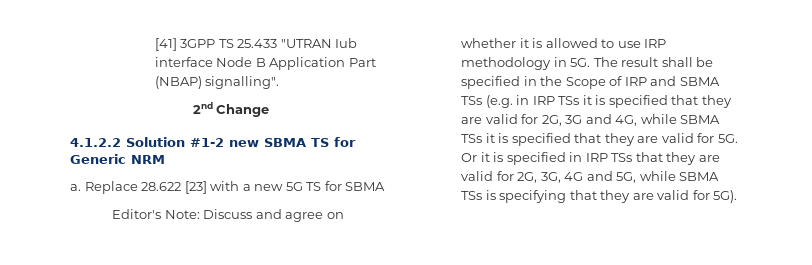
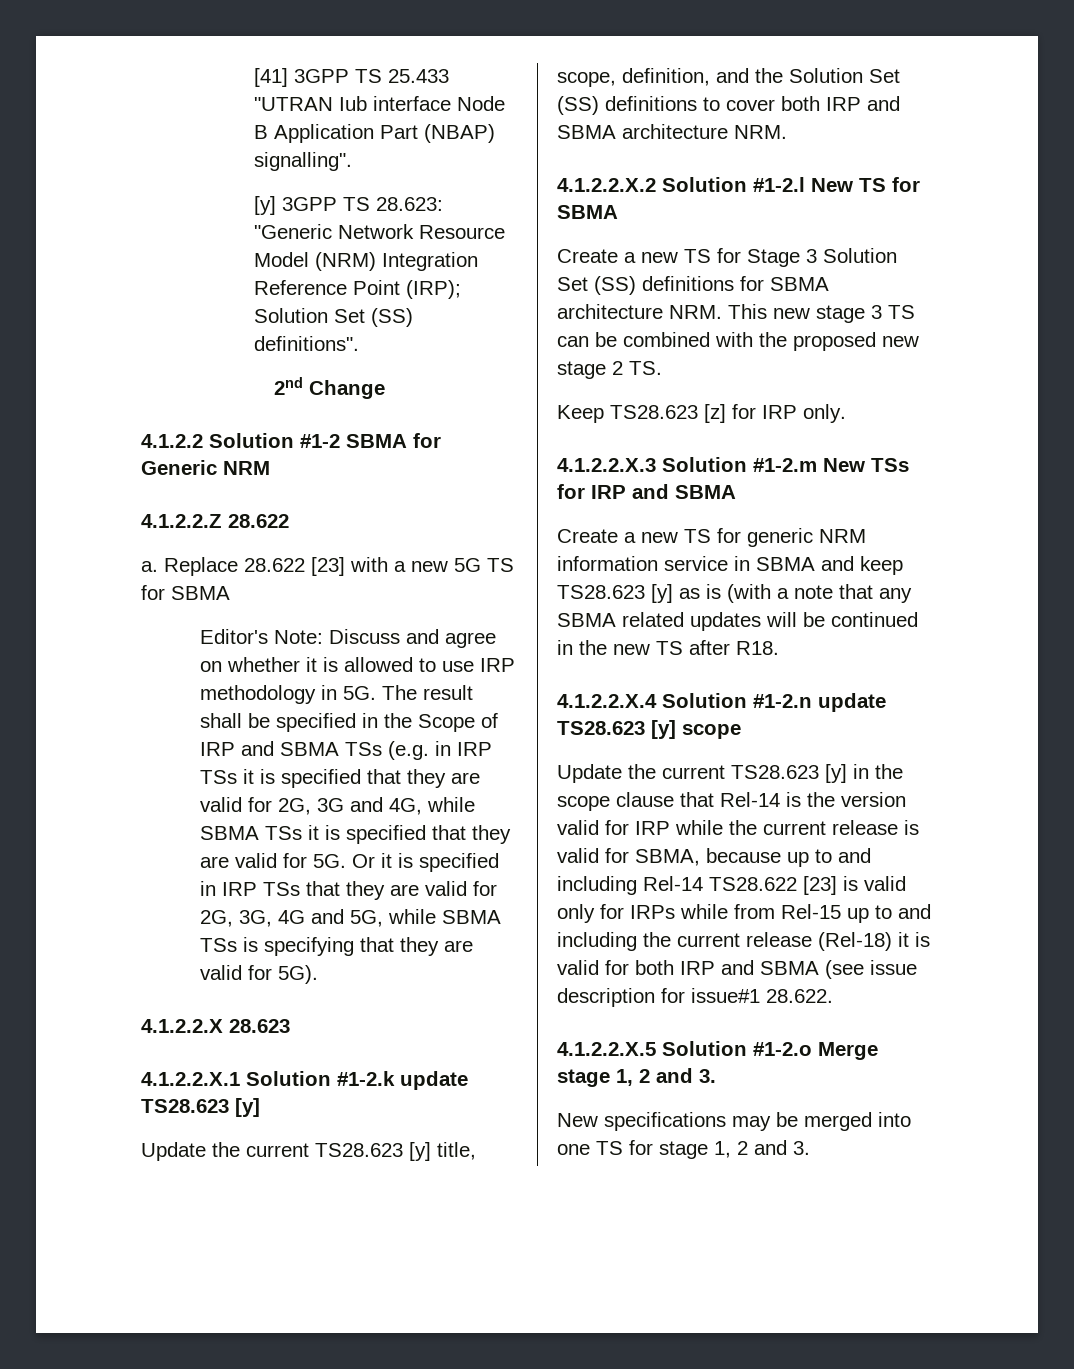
+ [y] 3GPP TS 28.623: "Generic Network Resource Model (NRM) Integration Reference Point (IRP); Solution Set (SS) definitions".
- 4.1.2.2 Solution #1-2 new SBMA TS for Generic NRM
+ 4.1.2.2 Solution #1-2 SBMA for Generic NRM
+ 4.1.2.2.Z 28.622
+ 4.1.2.2.X 28.623
+ 4.1.2.2.X.1 Solution #1-2.k update TS28.623 [y]
+ Update the current TS28.623 [y] title, scope, definition, and the Solution Set (SS) definitions to cover both IRP and SBMA architecture NRM.
+ 4.1.2.2.X.2 Solution #1-2.l New TS for SBMA
+ Create a new TS for Stage 3 Solution Set (SS) definitions for SBMA architecture NRM. This new stage 3 TS can be combined with the proposed new stage 2 TS.
+ Keep TS28.623 [z] for IRP only.
+ 4.1.2.2.X.3 Solution #1-2.m New TSs for IRP and SBMA
+ Create a new TS for generic NRM information service in SBMA and keep TS28.623 [y] as is (with a note that any SBMA related updates will be continued in the new TS after R18.
+ 4.1.2.2.X.4 Solution #1-2.n update TS28.623 [y] scope
+ Update the current TS28.623 [y] in the scope clause that Rel-14 is the version valid for IRP while the current release is valid for SBMA, because up to and including Rel-14 TS28.622 [23] is valid only for IRPs while from Rel-15 up to and including the current release (Rel-18) it is valid for both IRP and SBMA (see issue description for issue#1 28.622.
+ 4.1.2.2.X.5 Solution #1-2.o Merge stage 1, 2 and 3.
+ New specifications may be merged into one TS for stage 1, 2 and 3.

